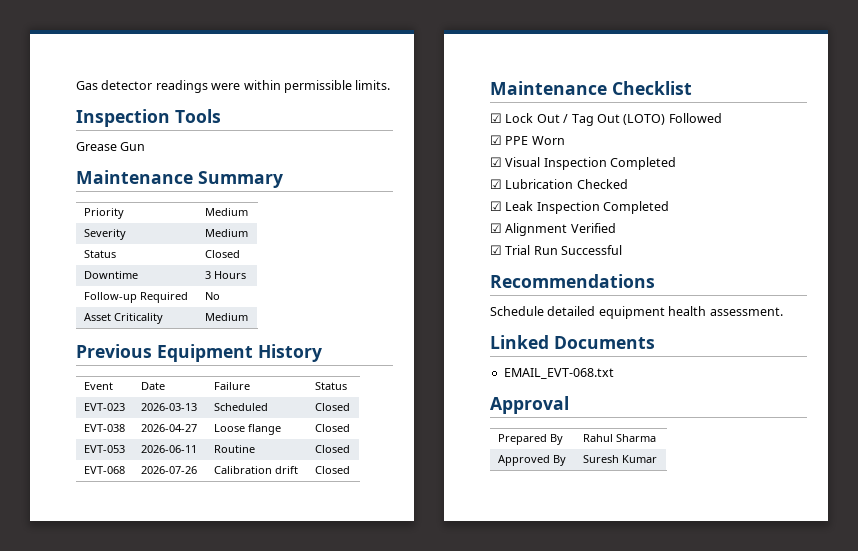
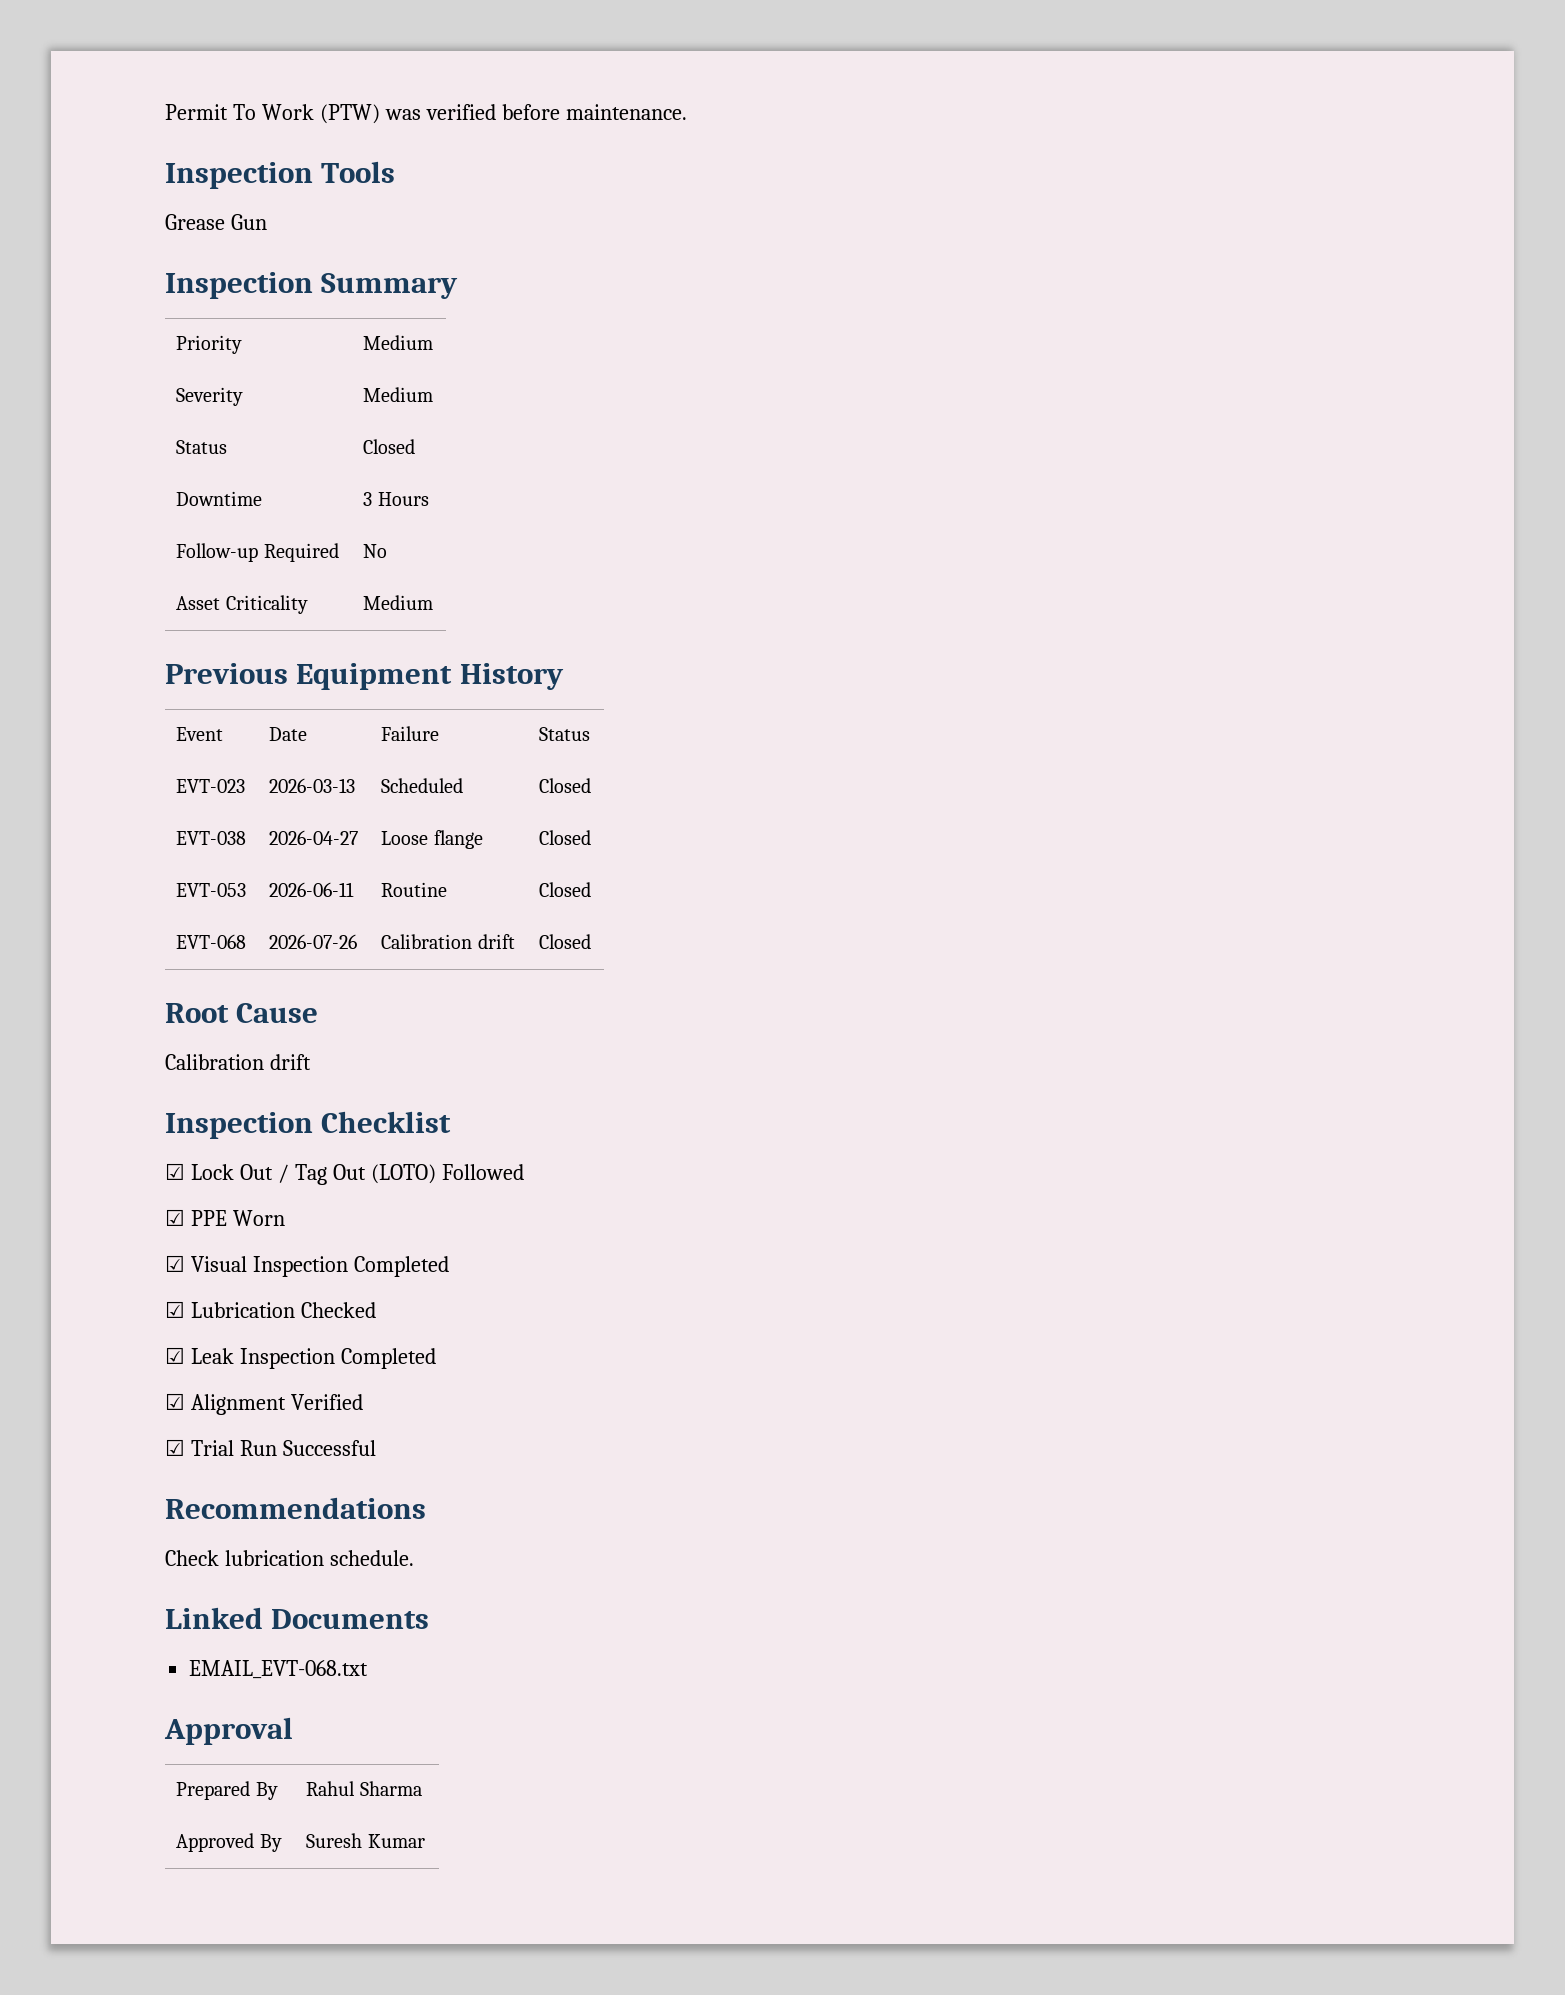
- Gas detector readings were within permissible limits.
+ Permit To Work (PTW) was verified before maintenance.
- Maintenance Summary
+ Inspection Summary
- Maintenance Checklist
+ Root Cause
+ Calibration drift
+ Inspection Checklist
- Schedule detailed equipment health assessment.
+ Check lubrication schedule.

